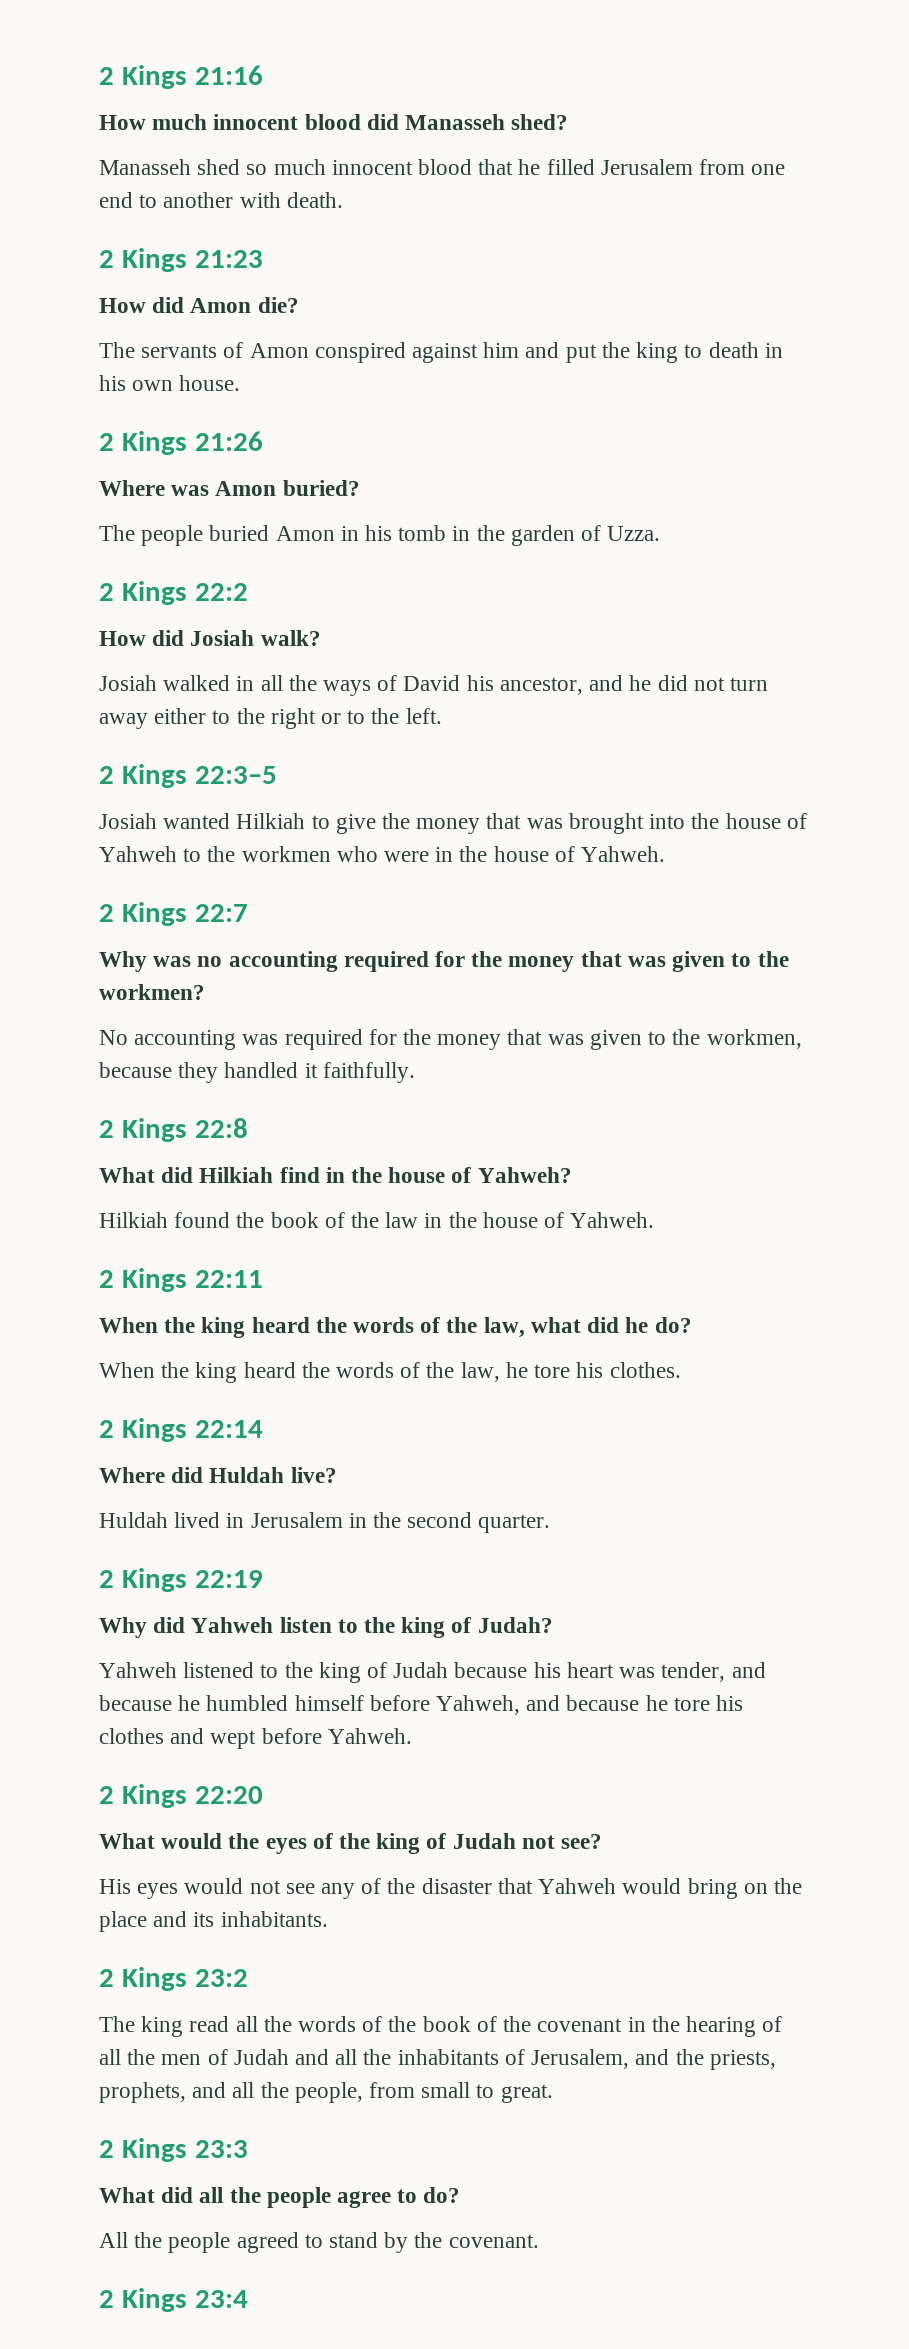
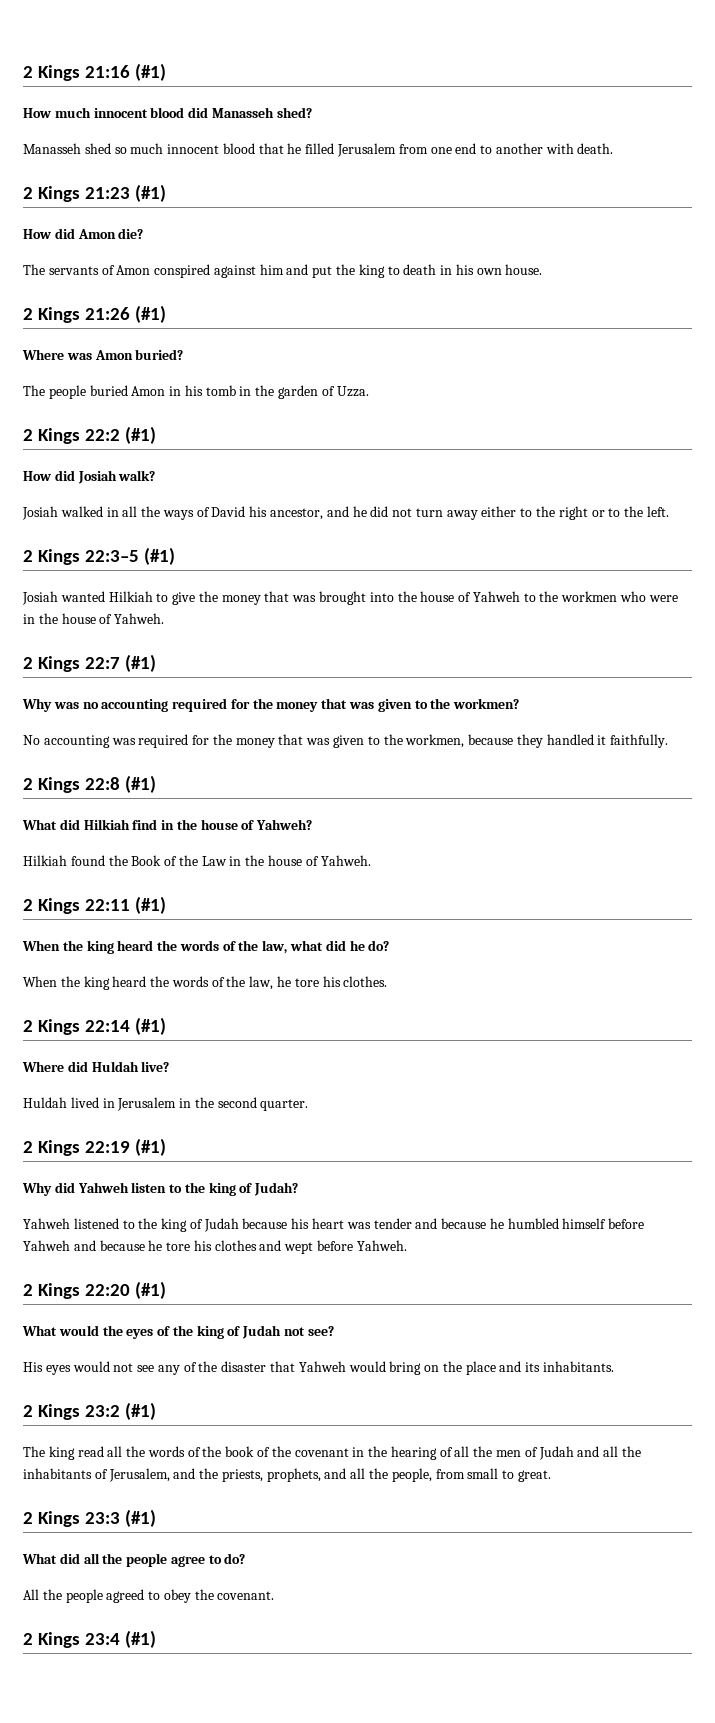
- 2 Kings 21:16
+ 2 Kings 21:16 (#1)
- 2 Kings 21:23
+ 2 Kings 21:23 (#1)
- 2 Kings 21:26
+ 2 Kings 21:26 (#1)
- 2 Kings 22:2
+ 2 Kings 22:2 (#1)
- 2 Kings 22:3–5
+ 2 Kings 22:3–5 (#1)
- 2 Kings 22:7
+ 2 Kings 22:7 (#1)
- 2 Kings 22:8
+ 2 Kings 22:8 (#1)
- Hilkiah found the book of the law in the house of Yahweh.
+ Hilkiah found the Book of the Law in the house of Yahweh.
- 2 Kings 22:11
+ 2 Kings 22:11 (#1)
- 2 Kings 22:14
+ 2 Kings 22:14 (#1)
- 2 Kings 22:19
+ 2 Kings 22:19 (#1)
- Yahweh listened to the king of Judah because his heart was tender, and because he humbled himself before Yahweh, and because he tore his clothes and wept before Yahweh.
+ Yahweh listened to the king of Judah because his heart was tender and because he humbled himself before Yahweh and because he tore his clothes and wept before Yahweh.
- 2 Kings 22:20
+ 2 Kings 22:20 (#1)
- 2 Kings 23:2
+ 2 Kings 23:2 (#1)
- 2 Kings 23:3
+ 2 Kings 23:3 (#1)
- All the people agreed to stand by the covenant.
+ All the people agreed to obey the covenant.
- 2 Kings 23:4
+ 2 Kings 23:4 (#1)

